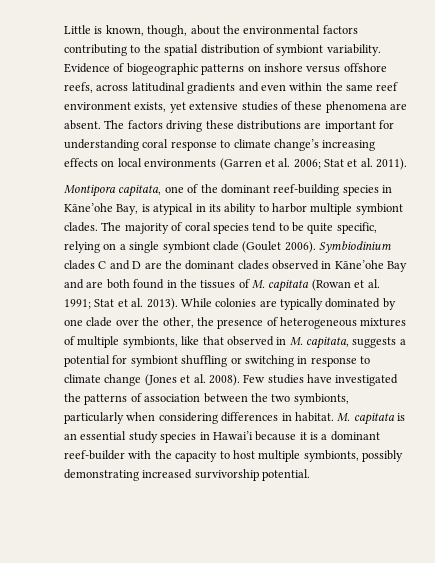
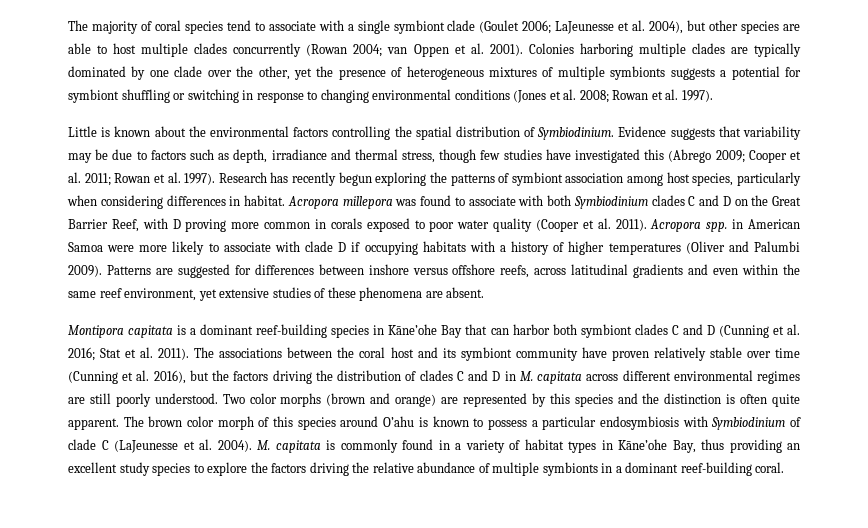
- Little is known, though, about the environmental factors contributing to the spatial distribution of symbiont variability. Evidence of biogeographic patterns on inshore versus offshore reefs, across latitudinal gradients and even within the same reef environment exists, yet extensive studies of these phenomena are absent. The factors driving these distributions are important for understanding coral response to climate change’s increasing effects on local environments (Garren et al. 2006; Stat et al. 2011).
- Montipora capitata, one of the dominant reef-building species in Kāne’ohe Bay, is atypical in its ability to harbor multiple symbiont clades. The majority of coral species tend to be quite specific, relying on a single symbiont clade (Goulet 2006). Symbiodinium clades C and D are the dominant clades observed in Kāne’ohe Bay and are both found in the tissues of M. capitata (Rowan et al. 1991; Stat et al. 2013). While colonies are typically dominated by one clade over the other, the presence of heterogeneous mixtures of multiple symbionts, like that observed in M. capitata, suggests a potential for symbiont shuffling or switching in response to climate change (Jones et al. 2008). Few studies have investigated the patterns of association between the two symbionts, particularly when considering differences in habitat. M. capitata is an essential study species in Hawai’i because it is a dominant reef-builder with the capacity to host multiple symbionts, possibly demonstrating increased survivorship potential.
+ The majority of coral species tend to associate with a single symbiont clade (Goulet 2006; LaJeunesse et al. 2004), but other species are able to host multiple clades concurrently (Rowan 2004; van Oppen et al. 2001). Colonies harboring multiple clades are typically dominated by one clade over the other, yet the presence of heterogeneous mixtures of multiple symbionts suggests a potential for symbiont shuffling or switching in response to changing environmental conditions (Jones et al. 2008; Rowan et al. 1997).
+ Little is known about the environmental factors controlling the spatial distribution of Symbiodinium. Evidence suggests that variability may be due to factors such as depth, irradiance and thermal stress, though few studies have investigated this (Abrego 2009; Cooper et al. 2011; Rowan et al. 1997). Research has recently begun exploring the patterns of symbiont association among host species, particularly when considering differences in habitat. Acropora millepora was found to associate with both Symbiodinium clades C and D on the Great Barrier Reef, with D proving more common in corals exposed to poor water quality (Cooper et al. 2011). Acropora spp. in American Samoa were more likely to associate with clade D if occupying habitats with a history of higher temperatures (Oliver and Palumbi 2009). Patterns are suggested for differences between inshore versus offshore reefs, across latitudinal gradients and even within the same reef environment, yet extensive studies of these phenomena are absent.
+ Montipora capitata is a dominant reef-building species in Kāne’ohe Bay that can harbor both symbiont clades C and D (Cunning et al. 2016; Stat et al. 2011). The associations between the coral host and its symbiont community have proven relatively stable over time (Cunning et al. 2016), but the factors driving the distribution of clades C and D in M. capitata across different environmental regimes are still poorly understood. Two color morphs (brown and orange) are represented by this species and the distinction is often quite apparent. The brown color morph of this species around O’ahu is known to possess a particular endosymbiosis with Symbiodinium of clade C (LaJeunesse et al. 2004). M. capitata is commonly found in a variety of habitat types in Kāne’ohe Bay, thus providing an excellent study species to explore the factors driving the relative abundance of multiple symbionts in a dominant reef-building coral.

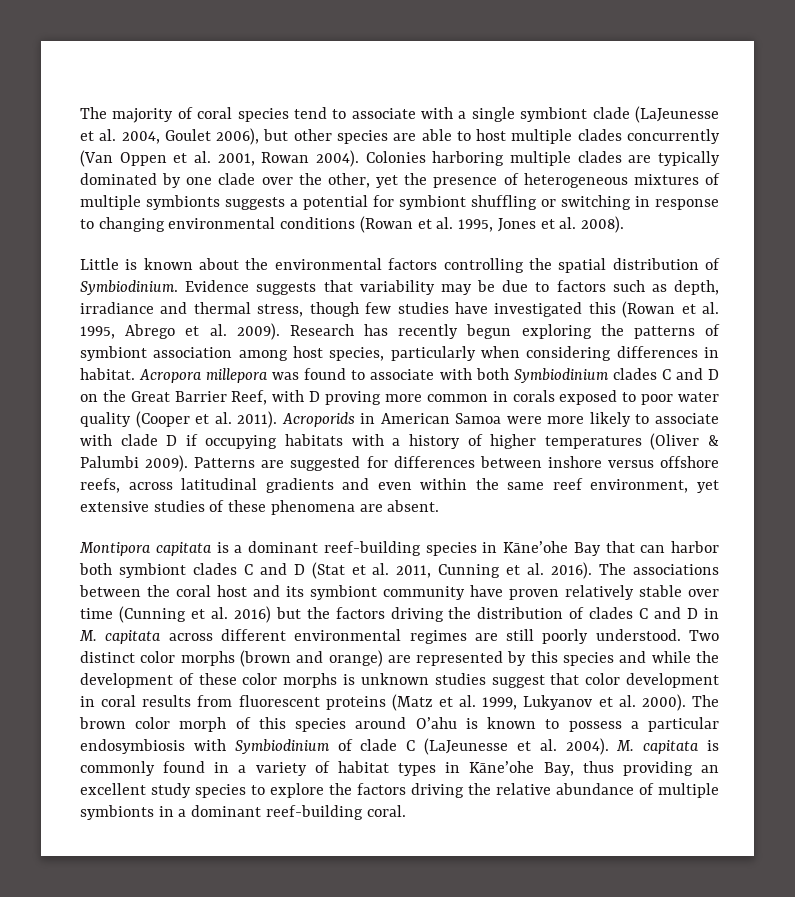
- The majority of coral species tend to associate with a single symbiont clade (Goulet 2006; LaJeunesse et al. 2004), but other species are able to host multiple clades concurrently (Rowan 2004; van Oppen et al. 2001).
+ The majority of coral species tend to associate with a single symbiont clade (LaJeunesse et al. 2004, Goulet 2006), but other species are able to host multiple clades concurrently (Van Oppen et al. 2001, Rowan 2004).
- Colonies harboring multiple clades are typically dominated by one clade over the other, yet the presence of heterogeneous mixtures of multiple symbionts suggests a potential for symbiont shuffling or switching in response to changing environmental conditions (Jones et al. 2008; Rowan et al. 1997).
+ Colonies harboring multiple clades are typically dominated by one clade over the other, yet the presence of heterogeneous mixtures of multiple symbionts suggests a potential for symbiont shuffling or switching in response to changing environmental conditions (Rowan et al. 1995, Jones et al. 2008).
- Evidence suggests that variability may be due to factors such as depth, irradiance and thermal stress, though few studies have investigated this (Abrego 2009; Cooper et al. 2011; Rowan et al. 1997).
+ Evidence suggests that variability may be due to factors such as depth, irradiance and thermal stress, though few studies have investigated this (Rowan et al. 1995, Abrego et al. 2009).
- Acropora spp. in American Samoa were more likely to associate with clade D if occupying habitats with a history of higher temperatures (Oliver and Palumbi 2009).
+ Acroporids in American Samoa were more likely to associate with clade D if occupying habitats with a history of higher temperatures (Oliver & Palumbi 2009).
- Montipora capitata is a dominant reef-building species in Kāne’ohe Bay that can harbor both symbiont clades C and D (Cunning et al. 2016; Stat et al. 2011).
+ Montipora capitata is a dominant reef-building species in Kāne’ohe Bay that can harbor both symbiont clades C and D (Stat et al. 2011, Cunning et al. 2016).
- The associations between the coral host and its symbiont community have proven relatively stable over time (Cunning et al. 2016), but the factors driving the distribution of clades C and D in M. capitata across different environmental regimes are still poorly understood.
+ The associations between the coral host and its symbiont community have proven relatively stable over time (Cunning et al. 2016) but the factors driving the distribution of clades C and D in M. capitata across different environmental regimes are still poorly understood.
- Two color morphs (brown and orange) are represented by this species and the distinction is often quite apparent.
+ Two distinct color morphs (brown and orange) are represented by this species and while the development of these color morphs is unknown studies suggest that color development in coral results from fluorescent proteins (Matz et al. 1999, Lukyanov et al. 2000).

